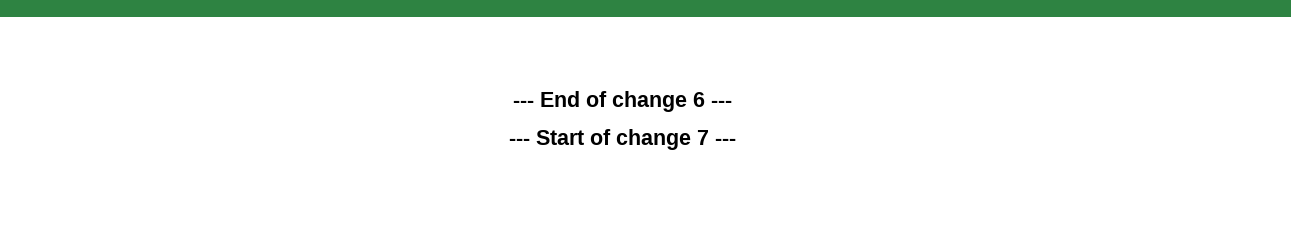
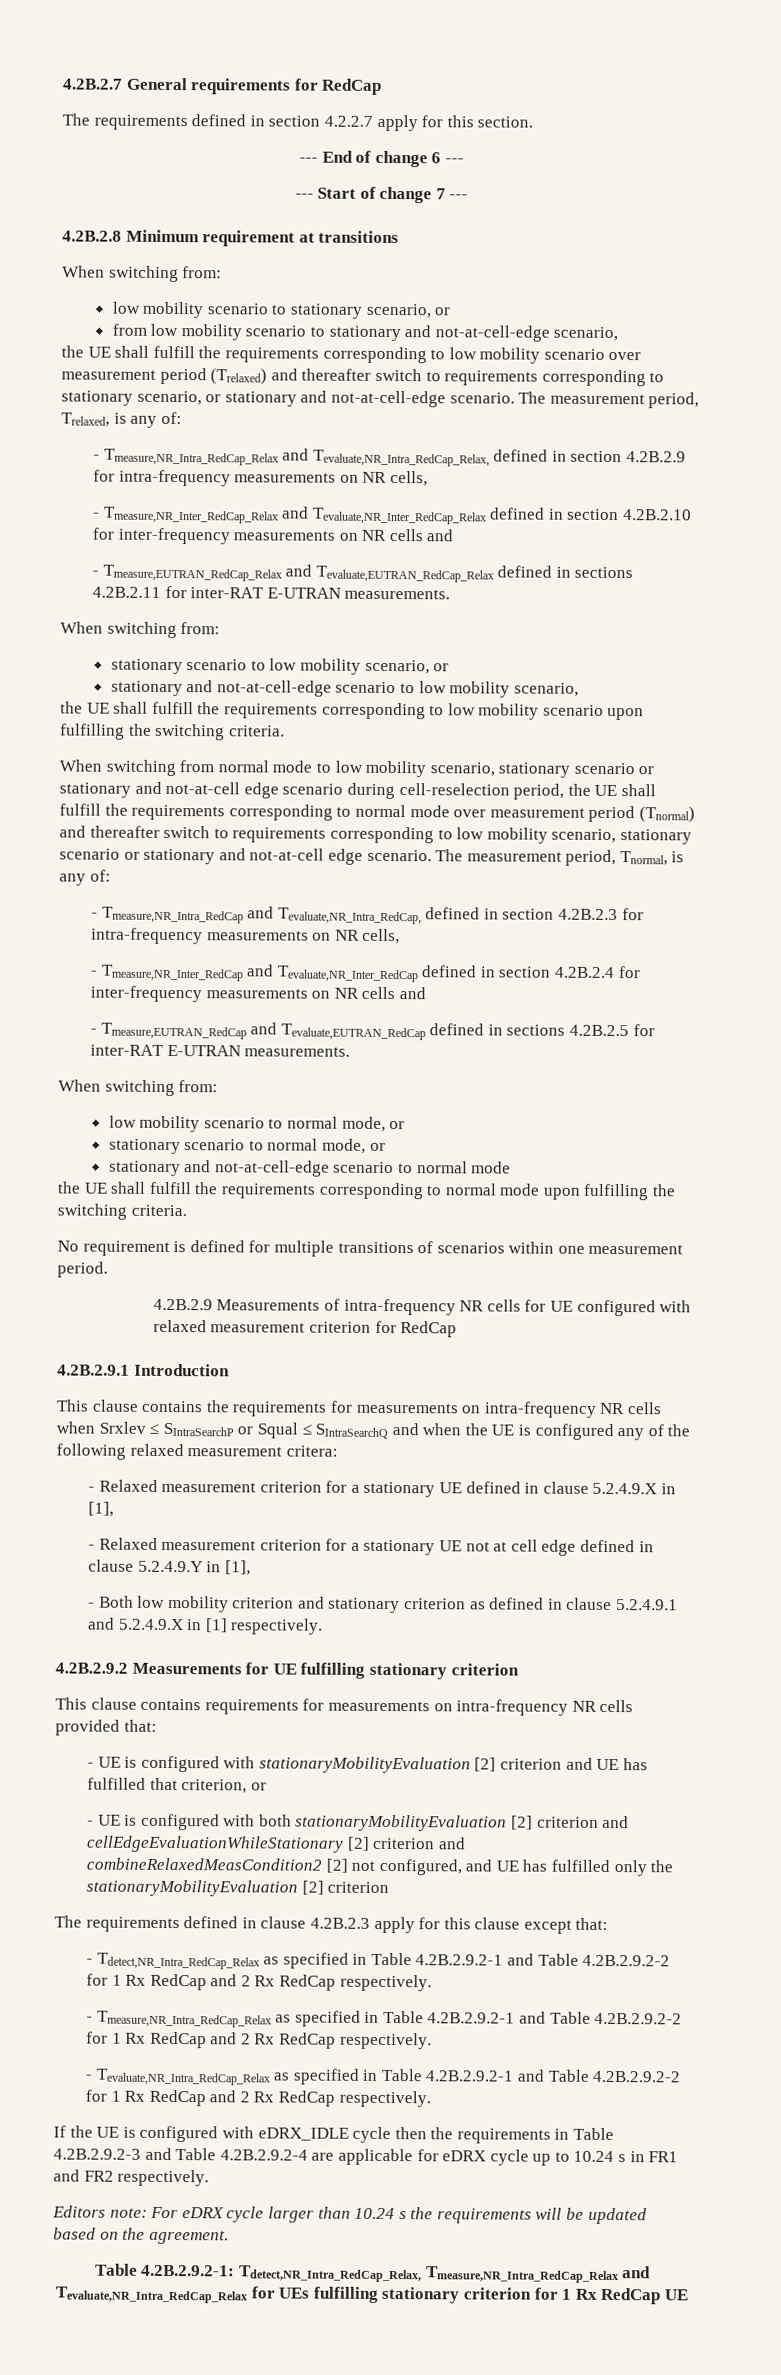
+ 4.2B.2.7 General requirements for RedCap
+ The requirements defined in section 4.2.2.7 apply for this section.
+ 4.2B.2.8 Minimum requirement at transitions
+ When switching from:
+ low mobility scenario to stationary scenario, or
+ from low mobility scenario to stationary and not-at-cell-edge scenario,
+ the UE shall fulfill the requirements corresponding to low mobility scenario over measurement period (Trelaxed) and thereafter switch to requirements corresponding to stationary scenario, or stationary and not-at-cell-edge scenario. The measurement period, Trelaxed, is any of:
+ - Tmeasure,NR_Intra_RedCap_Relax and Tevaluate,NR_Intra_RedCap_Relax, defined in section 4.2B.2.9 for intra-frequency measurements on NR cells,
+ - Tmeasure,NR_Inter_RedCap_Relax and Tevaluate,NR_Inter_RedCap_Relax defined in section 4.2B.2.10 for inter-frequency measurements on NR cells and
+ - Tmeasure,EUTRAN_RedCap_Relax and Tevaluate,EUTRAN_RedCap_Relax defined in sections 4.2B.2.11 for inter-RAT E-UTRAN measurements.
+ When switching from:
+ stationary scenario to low mobility scenario, or
+ stationary and not-at-cell-edge scenario to low mobility scenario,
+ the UE shall fulfill the requirements corresponding to low mobility scenario upon fulfilling the switching criteria.
+ When switching from normal mode to low mobility scenario, stationary scenario or stationary and not-at-cell edge scenario during cell-reselection period, the UE shall fulfill the requirements corresponding to normal mode over measurement period (Tnormal) and thereafter switch to requirements corresponding to low mobility scenario, stationary scenario or stationary and not-at-cell edge scenario. The measurement period, Tnormal, is any of:
+ - Tmeasure,NR_Intra_RedCap and Tevaluate,NR_Intra_RedCap, defined in section 4.2B.2.3 for intra-frequency measurements on NR cells,
+ - Tmeasure,NR_Inter_RedCap and Tevaluate,NR_Inter_RedCap defined in section 4.2B.2.4 for inter-frequency measurements on NR cells and
+ - Tmeasure,EUTRAN_RedCap and Tevaluate,EUTRAN_RedCap defined in sections 4.2B.2.5 for inter-RAT E-UTRAN measurements.
+ When switching from:
+ low mobility scenario to normal mode, or
+ stationary scenario to normal mode, or
+ stationary and not-at-cell-edge scenario to normal mode
+ the UE shall fulfill the requirements corresponding to normal mode upon fulfilling the switching criteria.
+ No requirement is defined for multiple transitions of scenarios within one measurement period.
+ 4.2B.2.9 Measurements of intra-frequency NR cells for UE configured with relaxed measurement criterion for RedCap
+ 4.2B.2.9.1 Introduction
+ This clause contains the requirements for measurements on intra-frequency NR cells when Srxlev ≤ SIntraSearchP or Squal ≤ SIntraSearchQ and when the UE is configured any of the following relaxed measurement critera:
+ - Relaxed measurement criterion for a stationary UE defined in clause 5.2.4.9.X in [1],
+ - Relaxed measurement criterion for a stationary UE not at cell edge defined in clause 5.2.4.9.Y in [1],
+ - Both low mobility criterion and stationary criterion as defined in clause 5.2.4.9.1 and 5.2.4.9.X in [1] respectively.
+ 4.2B.2.9.2 Measurements for UE fulfilling stationary criterion
+ This clause contains requirements for measurements on intra-frequency NR cells provided that:
+ - UE is configured with stationaryMobilityEvaluation [2] criterion and UE has fulfilled that criterion, or
+ - UE is configured with both stationaryMobilityEvaluation [2] criterion and cellEdgeEvaluationWhileStationary [2] criterion and combineRelaxedMeasCondition2 [2] not configured, and UE has fulfilled only the stationaryMobilityEvaluation [2] criterion
+ The requirements defined in clause 4.2B.2.3 apply for this clause except that:
+ - Tdetect,NR_Intra_RedCap_Relax as specified in Table 4.2B.2.9.2-1 and Table 4.2B.2.9.2-2 for 1 Rx RedCap and 2 Rx RedCap respectively.
+ - Tmeasure,NR_Intra_RedCap_Relax as specified in Table 4.2B.2.9.2-1 and Table 4.2B.2.9.2-2 for 1 Rx RedCap and 2 Rx RedCap respectively.
+ - Tevaluate,NR_Intra_RedCap_Relax as specified in Table 4.2B.2.9.2-1 and Table 4.2B.2.9.2-2 for 1 Rx RedCap and 2 Rx RedCap respectively.
+ If the UE is configured with eDRX_IDLE cycle then the requirements in Table 4.2B.2.9.2-3 and Table 4.2B.2.9.2-4 are applicable for eDRX cycle up to 10.24 s in FR1 and FR2 respectively.
+ Editors note: For eDRX cycle larger than 10.24 s the requirements will be updated based on the agreement.
+ Table 4.2B.2.9.2-1: Tdetect,NR_Intra_RedCap_Relax, Tmeasure,NR_Intra_RedCap_Relax and Tevaluate,NR_Intra_RedCap_Relax for UEs fulfilling stationary criterion for 1 Rx RedCap UE

